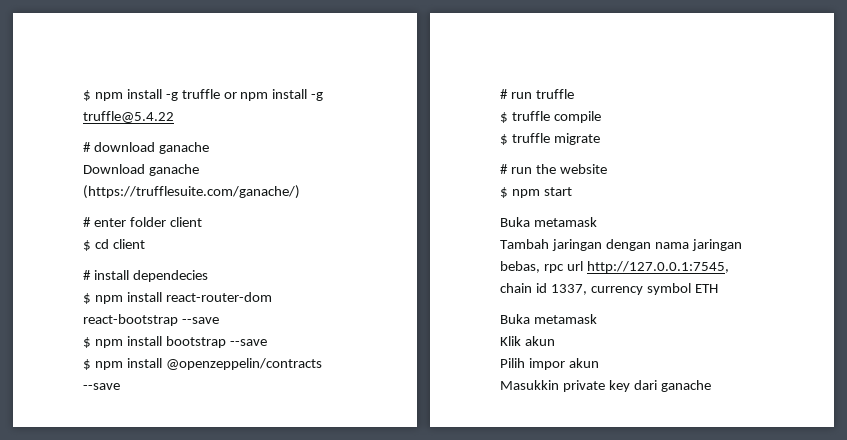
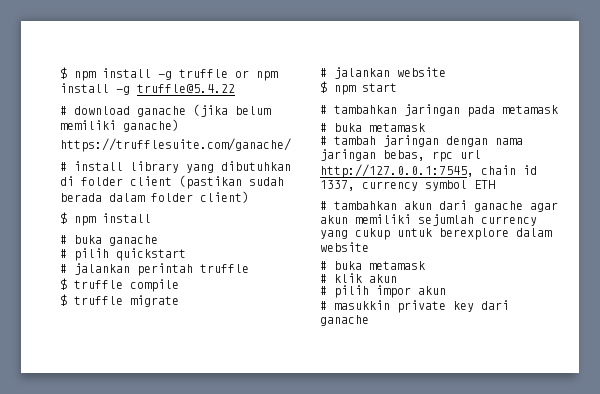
- # download ganache
- Download ganache (https://trufflesuite.com/ganache/)
- # enter folder client
- $ cd client
- # install dependecies
- $ npm install react-router-dom react-bootstrap --save
- $ npm install bootstrap --save
- $ npm install @openzeppelin/contracts --save
- # run truffle
+ # download ganache (jika belum memiliki ganache)
+ https://trufflesuite.com/ganache/
+ # install library yang dibutuhkan di folder client (pastikan sudah berada dalam folder client)
+ $ npm install
+ # buka ganache
+ # pilih quickstart
+ # jalankan perintah truffle
- # run the website
+ # jalankan website
  $ npm start
- Buka metamask
- Tambah jaringan dengan nama jaringan bebas, rpc url http://127.0.0.1:7545, chain id 1337, currency symbol ETH
- Buka metamask
- Klik akun
- Pilih impor akun
+ # tambahkan jaringan pada metamask
+ # buka metamask
+ # tambah jaringan dengan nama jaringan bebas, rpc url http://127.0.0.1:7545, chain id 1337, currency symbol ETH
+ # tambahkan akun dari ganache agar akun memiliki sejumlah currency yang cukup untuk berexplore dalam website
+ # buka metamask
+ # klik akun
+ # pilih impor akun
- Masukkin private key dari ganache
+ # masukkin private key dari ganache

